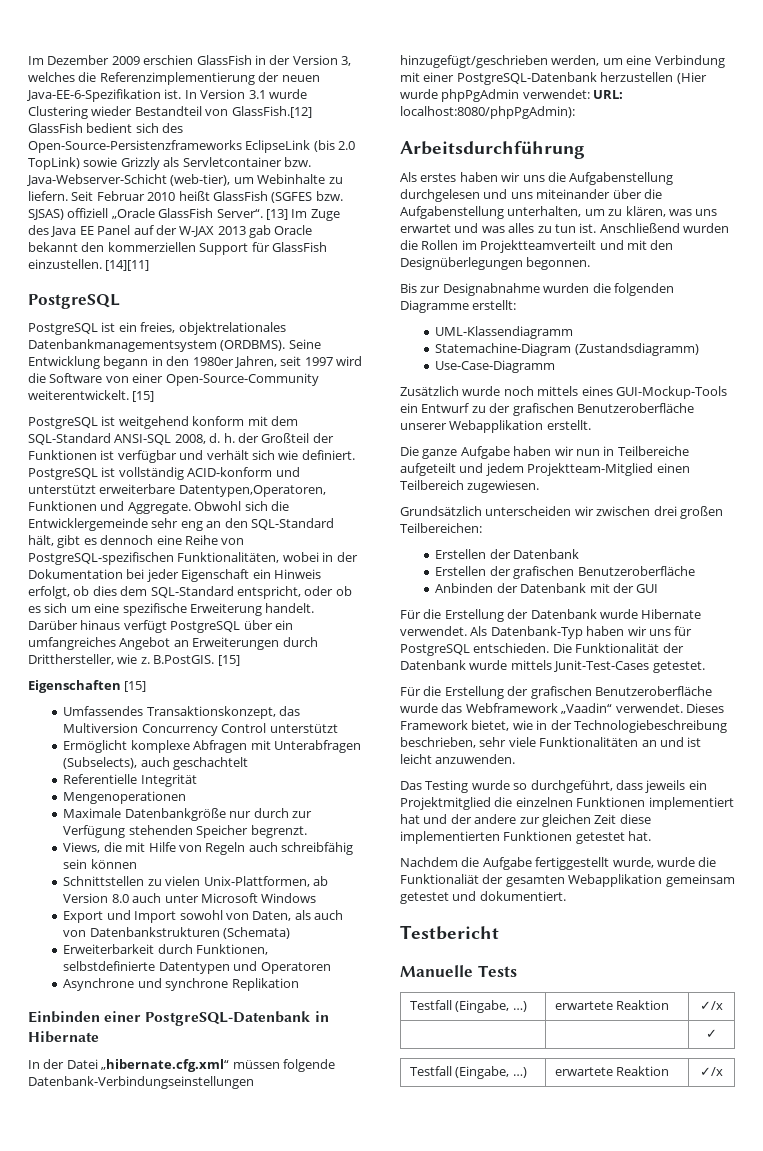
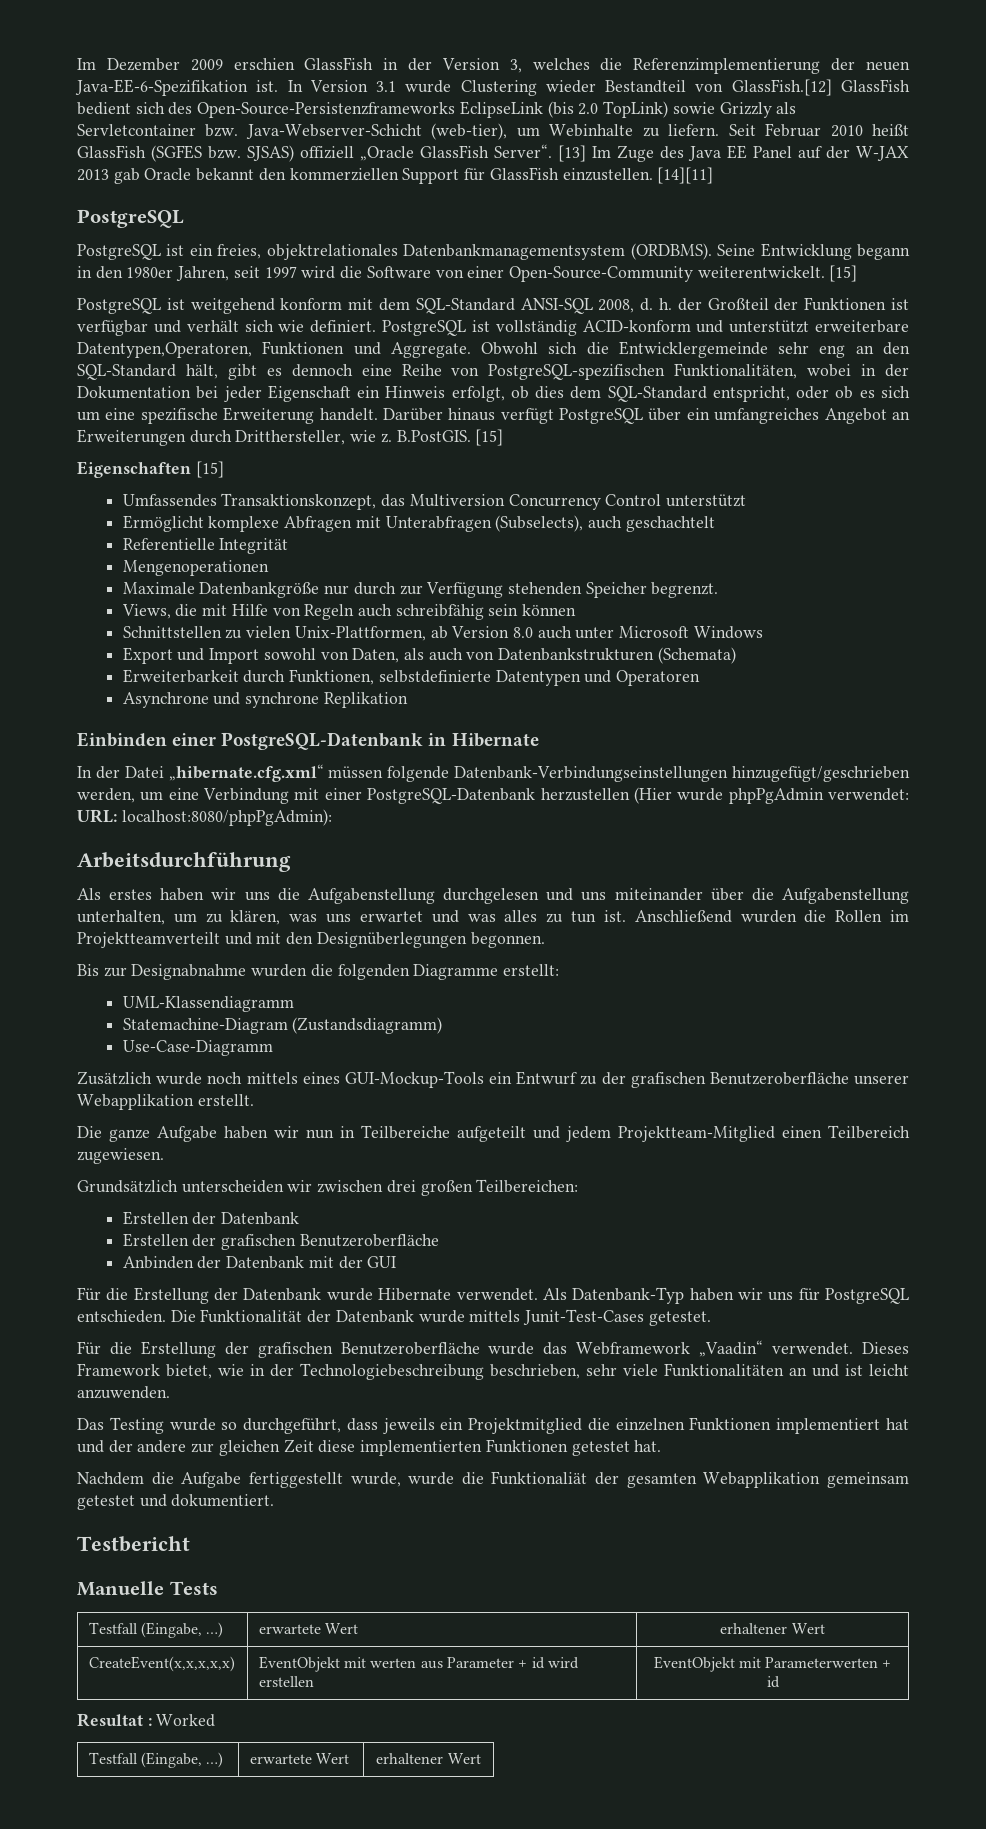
  Manuelle Tests
- Testfall (Eingabe, …) | erwartete Reaktion | ✓/x
- | | ✓
- Testfall (Eingabe, …) | erwartete Reaktion | ✓/x
+ Testfall (Eingabe, …) | erwartete Wert | erhaltener Wert
+ CreateEvent(x,x,x,x,x) | EventObjekt mit werten aus Parameter + id wird erstellen | EventObjekt mit Parameterwerten + id
+ Resultat : Worked
+ Testfall (Eingabe, …) | erwartete Wert | erhaltener Wert

